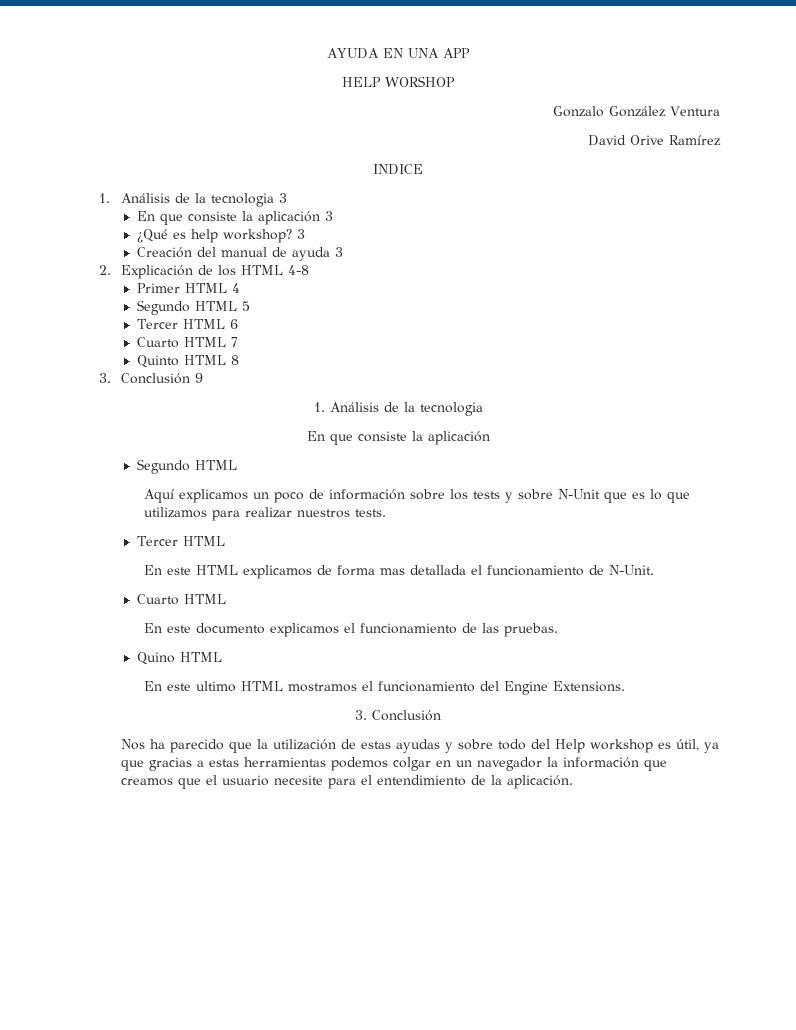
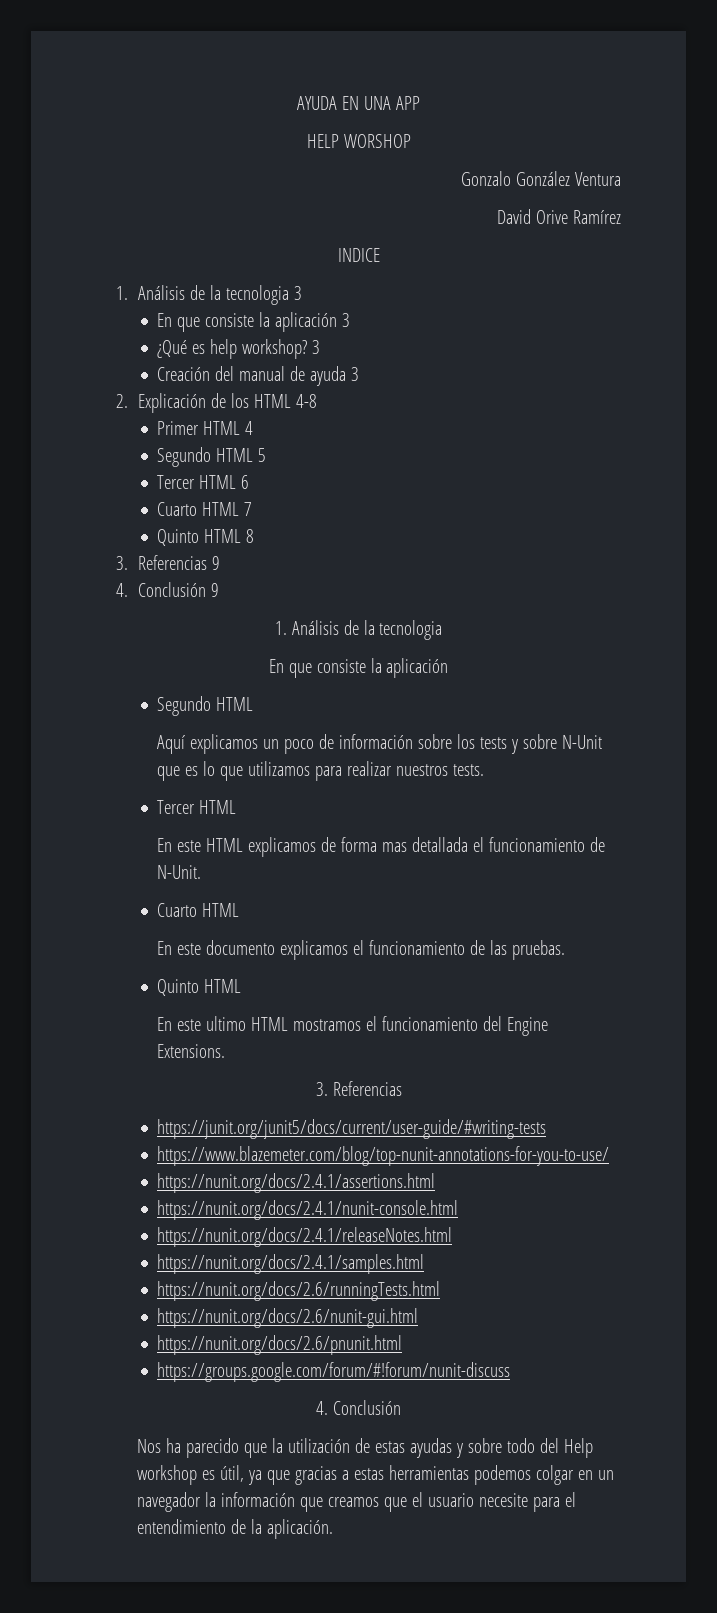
- 3. Conclusión 9
+ 3. Referencias 9
+ 4. Conclusión 9
  En este documento explicamos el funcionamiento de las pruebas.
- Quino HTML
+ Quinto HTML
  En este ultimo HTML mostramos el funcionamiento del Engine Extensions.
- 3. Conclusión
+ 3. Referencias
+ https://junit.org/junit5/docs/current/user-guide/#writing-tests
+ https://www.blazemeter.com/blog/top-nunit-annotations-for-you-to-use/
+ https://nunit.org/docs/2.4.1/assertions.html
+ https://nunit.org/docs/2.4.1/nunit-console.html
+ https://nunit.org/docs/2.4.1/releaseNotes.html
+ https://nunit.org/docs/2.4.1/samples.html
+ https://nunit.org/docs/2.6/runningTests.html
+ https://nunit.org/docs/2.6/nunit-gui.html
+ https://nunit.org/docs/2.6/pnunit.html
+ https://groups.google.com/forum/#!forum/nunit-discuss
+ 4. Conclusión

